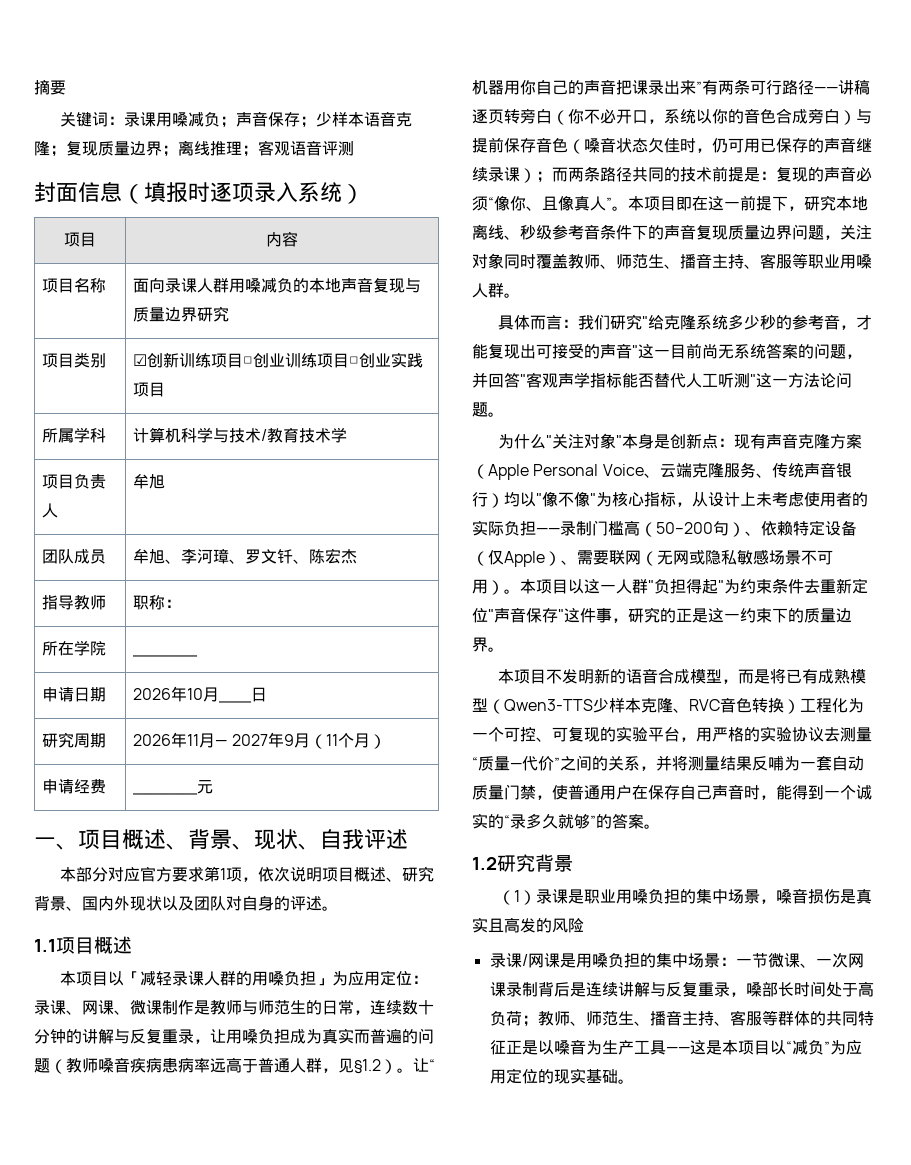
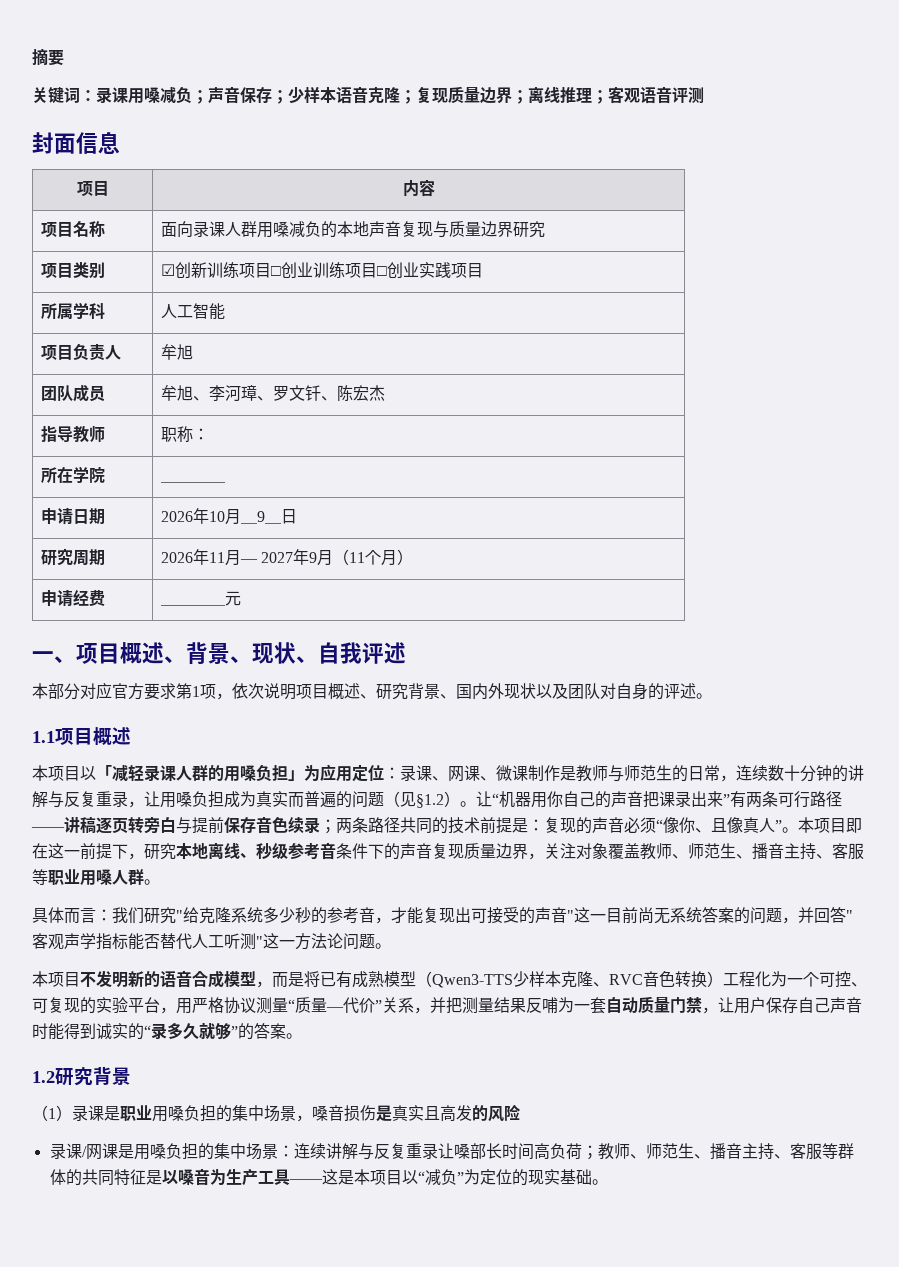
- 封面信息（填报时逐项录入系统）
+ 封面信息
- 所属学科 | 计算机科学与技术/教育技术学
+ 所属学科 | 人工智能
- 申请日期 | 2026年10月＿＿日
+ 申请日期 | 2026年10月＿9＿日
- 本项目以「减轻录课人群的用嗓负担」为应用定位：录课、网课、微课制作是教师与师范生的日常，连续数十分钟的讲解与反复重录，让用嗓负担成为真实而普遍的问题（教师嗓音疾病患病率远高于普通人群，见§1.2）。
+ 本项目以「减轻录课人群的用嗓负担」为应用定位：录课、网课、微课制作是教师与师范生的日常，连续数十分钟的讲解与反复重录，让用嗓负担成为真实而普遍的问题（见§1.2）。
- 让“机器用你自己的声音把课录出来”有两条可行路径——讲稿逐页转旁白（你不必开口，系统以你的音色合成旁白）与提前保存音色（嗓音状态欠佳时，仍可用已保存的声音继续录课）；而两条路径共同的技术前提是：复现的声音必须“像你、且像真人”。
+ 让“机器用你自己的声音把课录出来”有两条可行路径——讲稿逐页转旁白与提前保存音色续录；两条路径共同的技术前提是：复现的声音必须“像你、且像真人”。
- 本项目即在这一前提下，研究本地离线、秒级参考音条件下的声音复现质量边界问题，关注对象同时覆盖教师、师范生、播音主持、客服等职业用嗓人群。
+ 本项目即在这一前提下，研究本地离线、秒级参考音条件下的声音复现质量边界，关注对象覆盖教师、师范生、播音主持、客服等职业用嗓人群。
- 为什么"关注对象"本身是创新点：现有声音克隆方案（Apple Personal Voice、云端克隆服务、传统声音银行）均以"像不像"为核心指标，从设计上未考虑使用者的实际负担——录制门槛高（50–200句）、依赖特定设备（仅Apple）、需要联网（无网或隐私敏感场景不可用）。本项目以这一人群"负担得起"为约束条件去重新定位"声音保存"这件事，研究的正是这一约束下的质量边界。
- 本项目不发明新的语音合成模型，而是将已有成熟模型（Qwen3-TTS少样本克隆、RVC音色转换）工程化为一个可控、可复现的实验平台，用严格的实验协议去测量“质量—代价”之间的关系，并将测量结果反哺为一套自动质量门禁，使普通用户在保存自己声音时，能得到一个诚实的“录多久就够”的答案。
+ 本项目不发明新的语音合成模型，而是将已有成熟模型（Qwen3-TTS少样本克隆、RVC音色转换）工程化为一个可控、可复现的实验平台，用严格协议测量“质量—代价”关系，并把测量结果反哺为一套自动质量门禁，让用户保存自己声音时能得到诚实的“录多久就够”的答案。
- 录课/网课是用嗓负担的集中场景：一节微课、一次网课录制背后是连续讲解与反复重录，嗓部长时间处于高负荷；教师、师范生、播音主持、客服等群体的共同特征正是以嗓音为生产工具——这是本项目以“减负”为应用定位的现实基础。
+ 录课/网课是用嗓负担的集中场景：连续讲解与反复重录让嗓部长时间高负荷；教师、师范生、播音主持、客服等群体的共同特征是以嗓音为生产工具——这是本项目以“减负”为定位的现实基础。

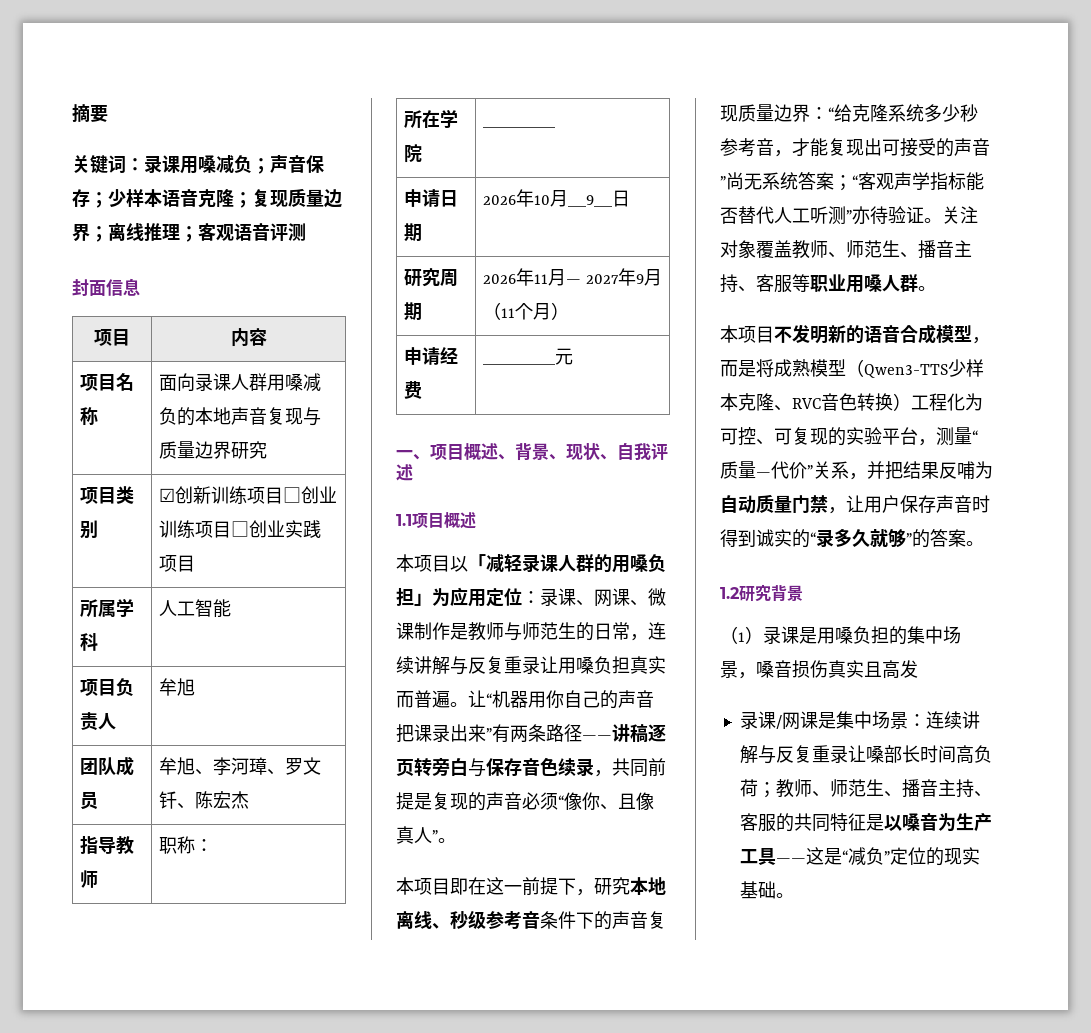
- 本部分对应官方要求第1项，依次说明项目概述、研究背景、国内外现状以及团队对自身的评述。
- 本项目以「减轻录课人群的用嗓负担」为应用定位：录课、网课、微课制作是教师与师范生的日常，连续数十分钟的讲解与反复重录，让用嗓负担成为真实而普遍的问题（见§1.2）。
+ 本项目以「减轻录课人群的用嗓负担」为应用定位：录课、网课、微课制作是教师与师范生的日常，连续讲解与反复重录让用嗓负担真实而普遍。
- 让“机器用你自己的声音把课录出来”有两条可行路径——讲稿逐页转旁白与提前保存音色续录；两条路径共同的技术前提是：复现的声音必须“像你、且像真人”。本项目即在这一前提下，研究本地离线、秒级参考音条件下的声音复现质量边界，关注对象覆盖教师、师范生、播音主持、客服等职业用嗓人群。
+ 让“机器用你自己的声音把课录出来”有两条路径——讲稿逐页转旁白与保存音色续录，共同前提是复现的声音必须“像你、且像真人”。
+ 本项目即在这一前提下，研究本地离线、秒级参考音条件下的声音复现质量边界：“给克隆系统多少秒参考音，才能复现出可接受的声音”尚无系统答案；“客观声学指标能否替代人工听测”亦待验证。关注对象覆盖教师、师范生、播音主持、客服等职业用嗓人群。
- 具体而言：我们研究"给克隆系统多少秒的参考音，才能复现出可接受的声音"这一目前尚无系统答案的问题，并回答"客观声学指标能否替代人工听测"这一方法论问题。
- 本项目不发明新的语音合成模型，而是将已有成熟模型（Qwen3-TTS少样本克隆、RVC音色转换）工程化为一个可控、可复现的实验平台，用严格协议测量“质量—代价”关系，并把测量结果反哺为一套自动质量门禁，让用户保存自己声音时能得到诚实的“录多久就够”的答案。
+ 本项目不发明新的语音合成模型，而是将成熟模型（Qwen3-TTS少样本克隆、RVC音色转换）工程化为可控、可复现的实验平台，测量“质量—代价”关系，并把结果反哺为自动质量门禁，让用户保存声音时得到诚实的“录多久就够”的答案。
- （1）录课是职业用嗓负担的集中场景，嗓音损伤是真实且高发的风险
+ （1）录课是用嗓负担的集中场景，嗓音损伤真实且高发
- 录课/网课是用嗓负担的集中场景：连续讲解与反复重录让嗓部长时间高负荷；教师、师范生、播音主持、客服等群体的共同特征是以嗓音为生产工具——这是本项目以“减负”为定位的现实基础。
+ 录课/网课是集中场景：连续讲解与反复重录让嗓部长时间高负荷；教师、师范生、播音主持、客服的共同特征是以嗓音为生产工具——这是“减负”定位的现实基础。

